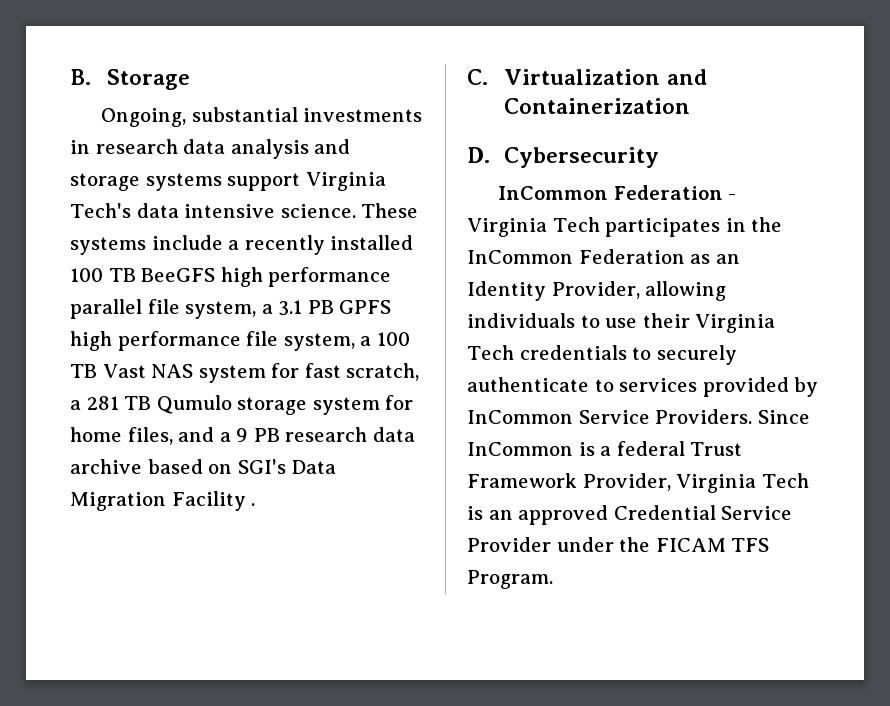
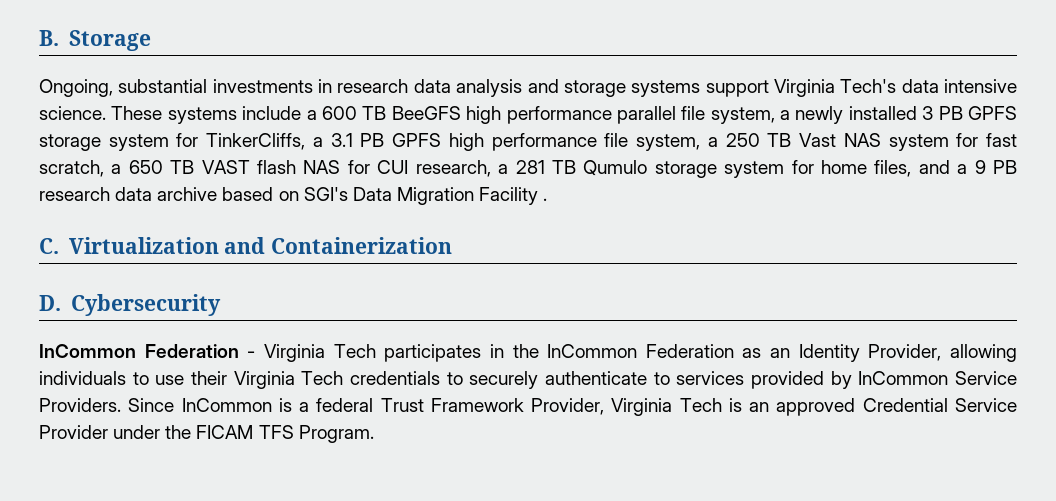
- These systems include a recently installed 100 TB BeeGFS high performance parallel file system, a 3.1 PB GPFS high performance file system, a 100 TB Vast NAS system for fast scratch, a 281 TB Qumulo storage system for home files, and a 9 PB research data archive based on SGI's Data Migration Facility .
+ These systems include a 600 TB BeeGFS high performance parallel file system, a newly installed 3 PB GPFS storage system for TinkerCliffs, a 3.1 PB GPFS high performance file system, a 250 TB Vast NAS system for fast scratch, a 650 TB VAST flash NAS for CUI research, a 281 TB Qumulo storage system for home files, and a 9 PB research data archive based on SGI's Data Migration Facility .

